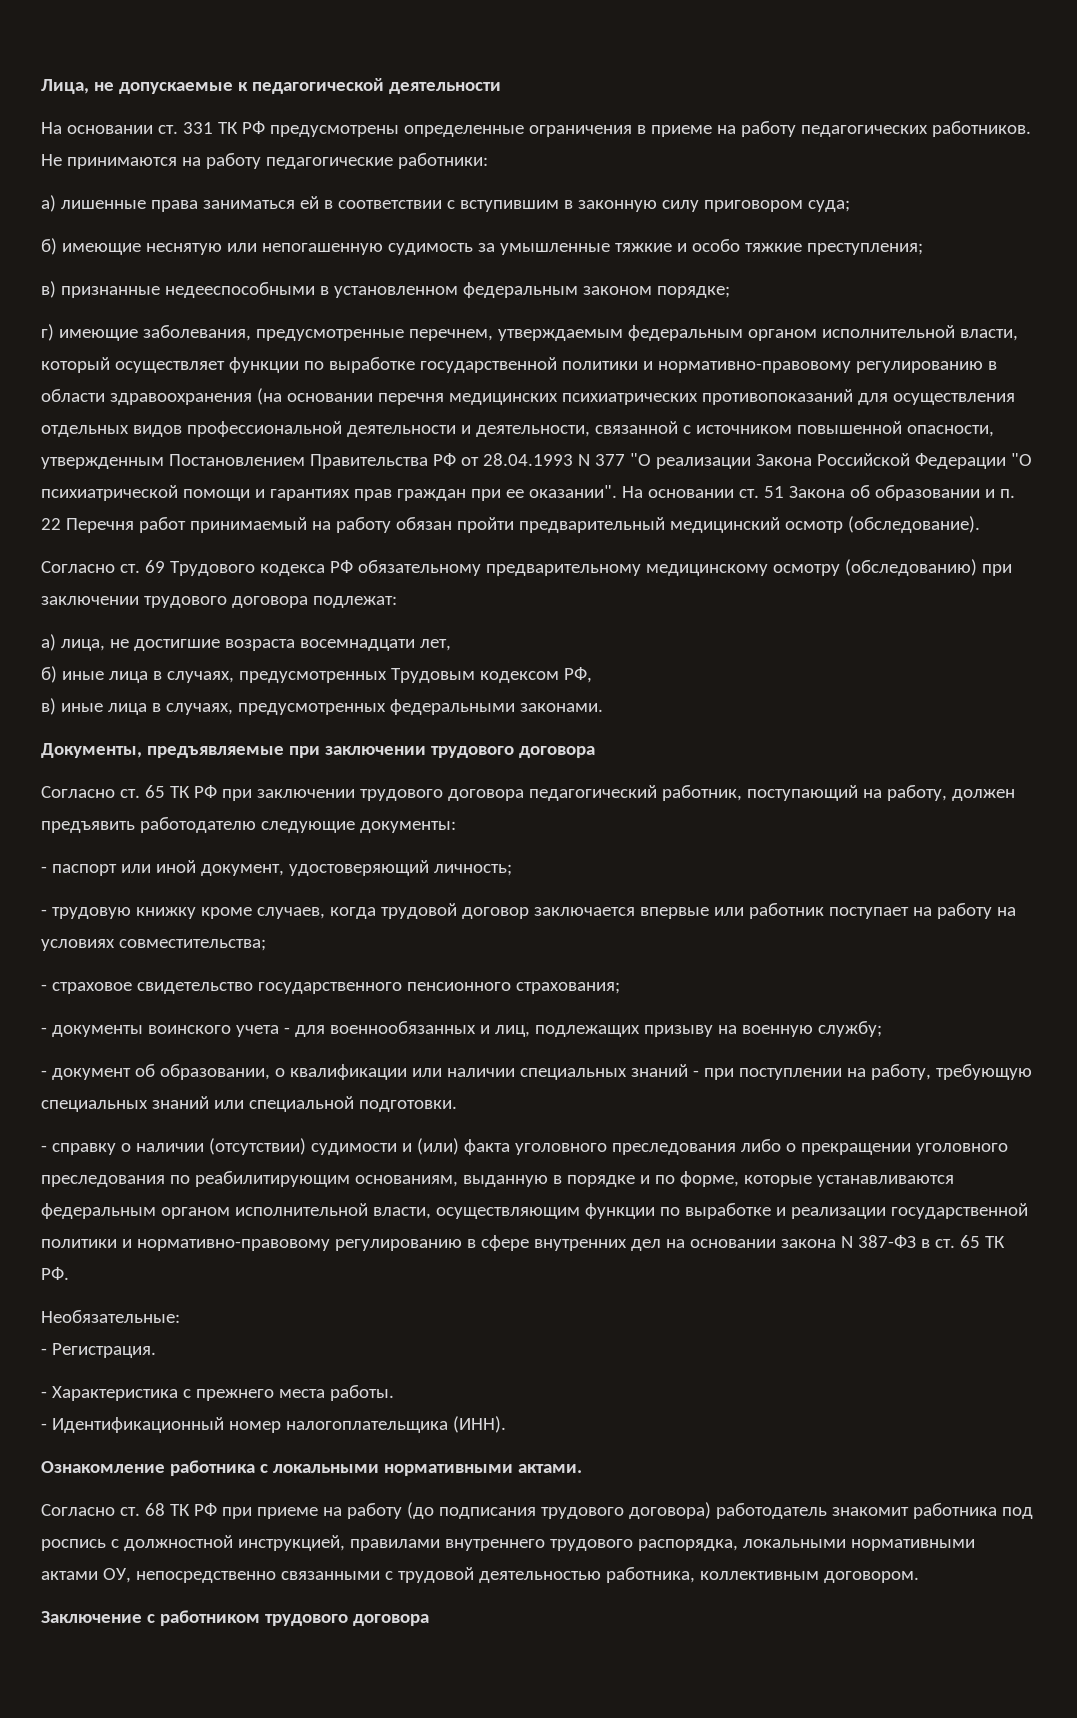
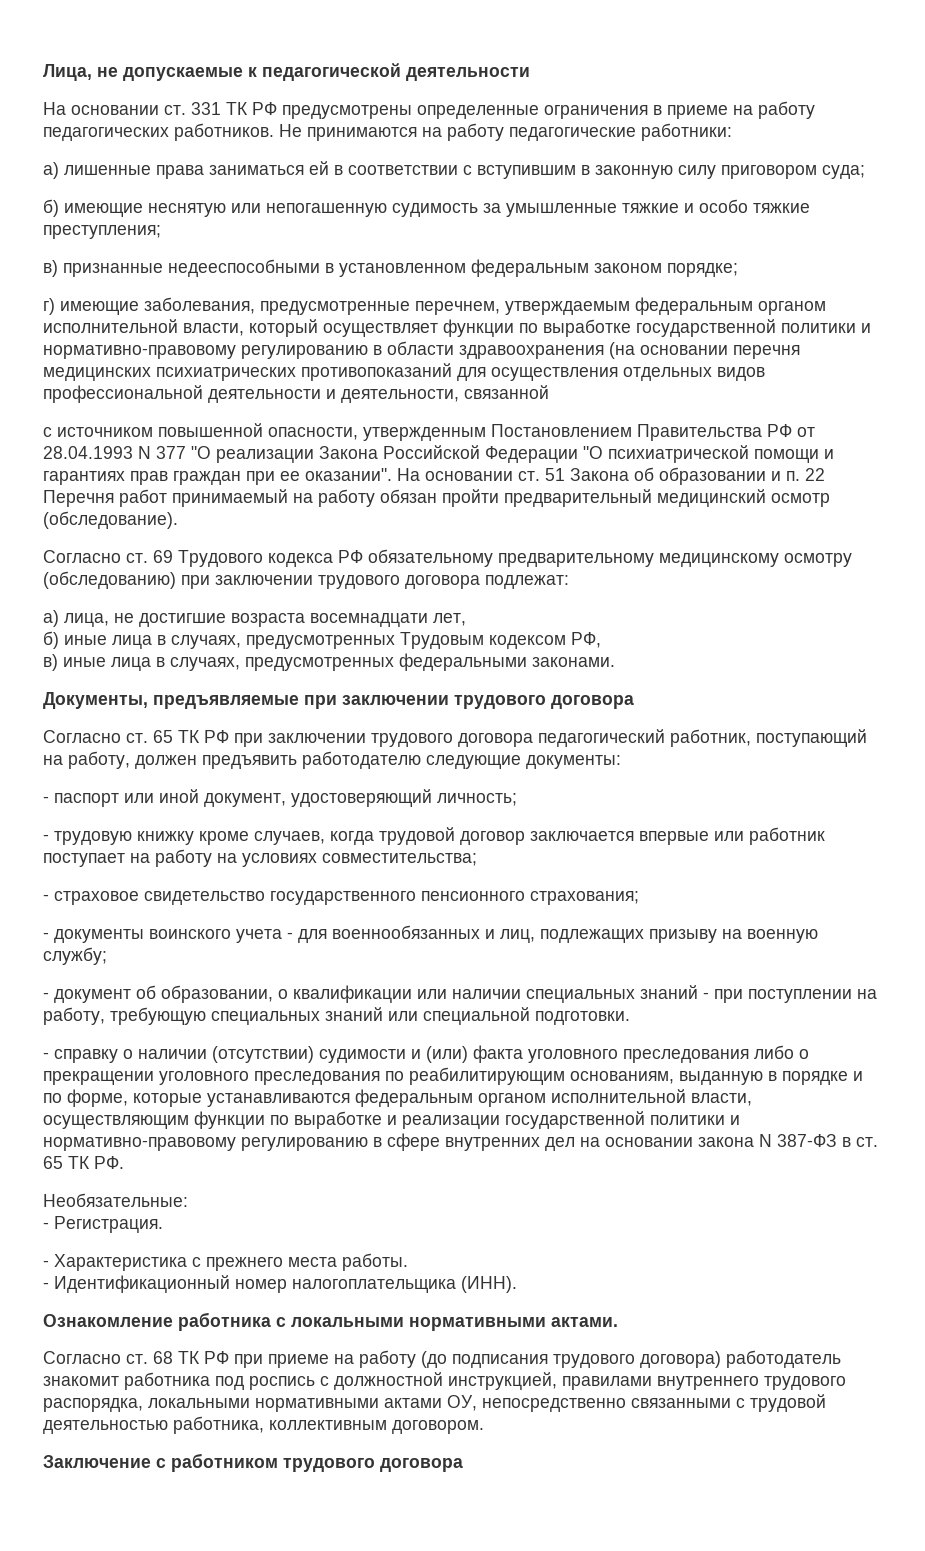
- г) имеющие заболевания, предусмотренные перечнем, утверждаемым федеральным органом исполнительной власти, который осуществляет функции по выработке государственной политики и нормативно-правовому регулированию в области здравоохранения (на основании перечня медицинских психиатрических противопоказаний для осуществления отдельных видов профессиональной деятельности и деятельности, связанной с источником повышенной опасности, утвержденным Постановлением Правительства РФ от 28.04.1993 N 377 "О реализации Закона Российской Федерации "О психиатрической помощи и гарантиях прав граждан при ее оказании".
+ г) имеющие заболевания, предусмотренные перечнем, утверждаемым федеральным органом исполнительной власти, который осуществляет функции по выработке государственной политики и нормативно-правовому регулированию в области здравоохранения (на основании перечня медицинских психиатрических противопоказаний для осуществления отдельных видов профессиональной деятельности и деятельности, связанной
+ с источником повышенной опасности, утвержденным Постановлением Правительства РФ от 28.04.1993 N 377 "О реализации Закона Российской Федерации "О психиатрической помощи и гарантиях прав граждан при ее оказании".

